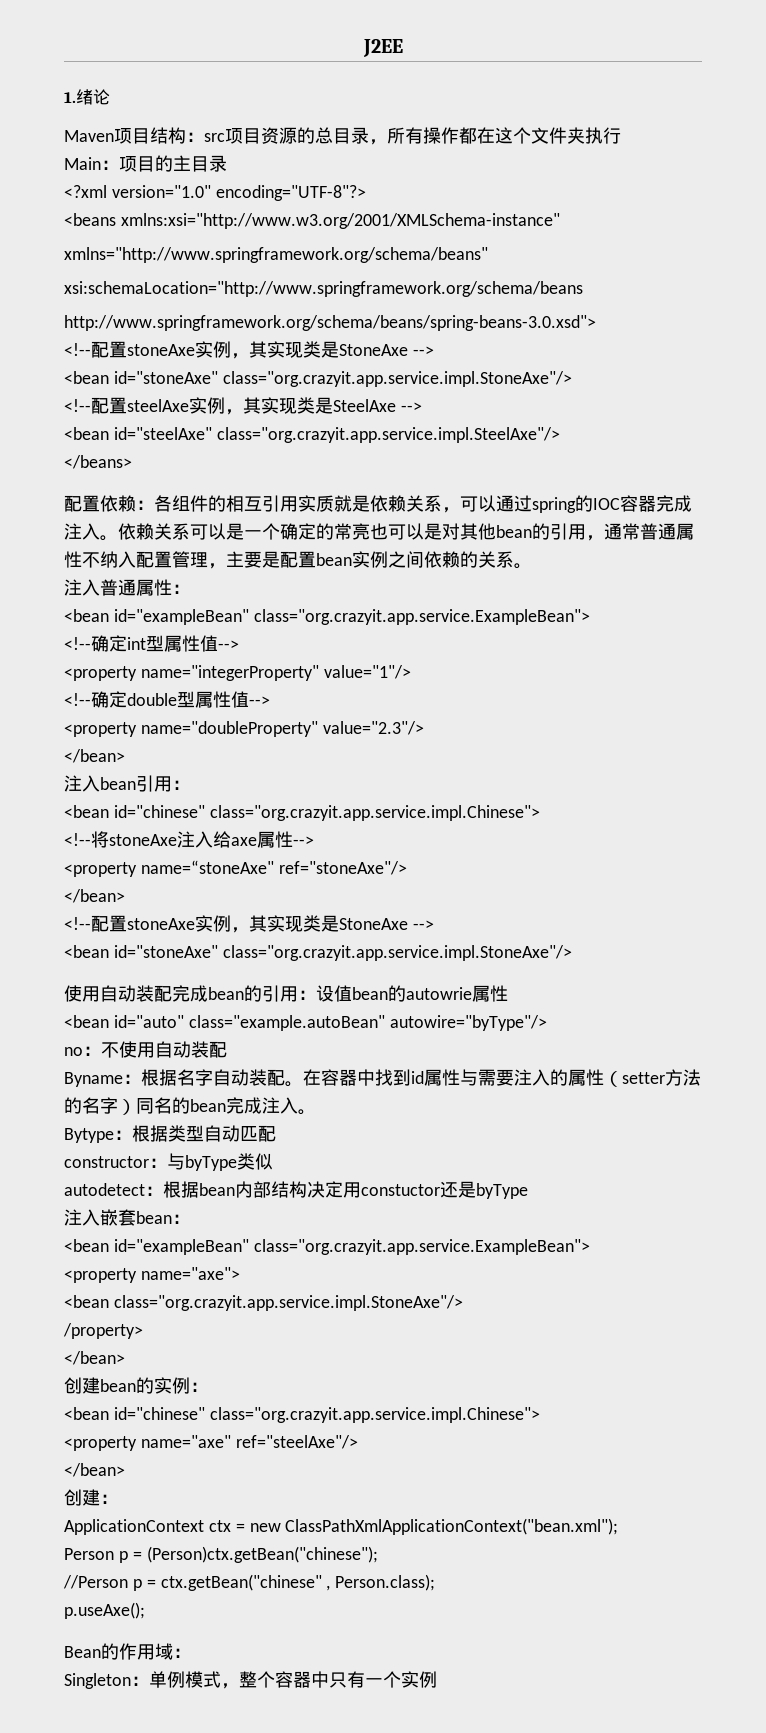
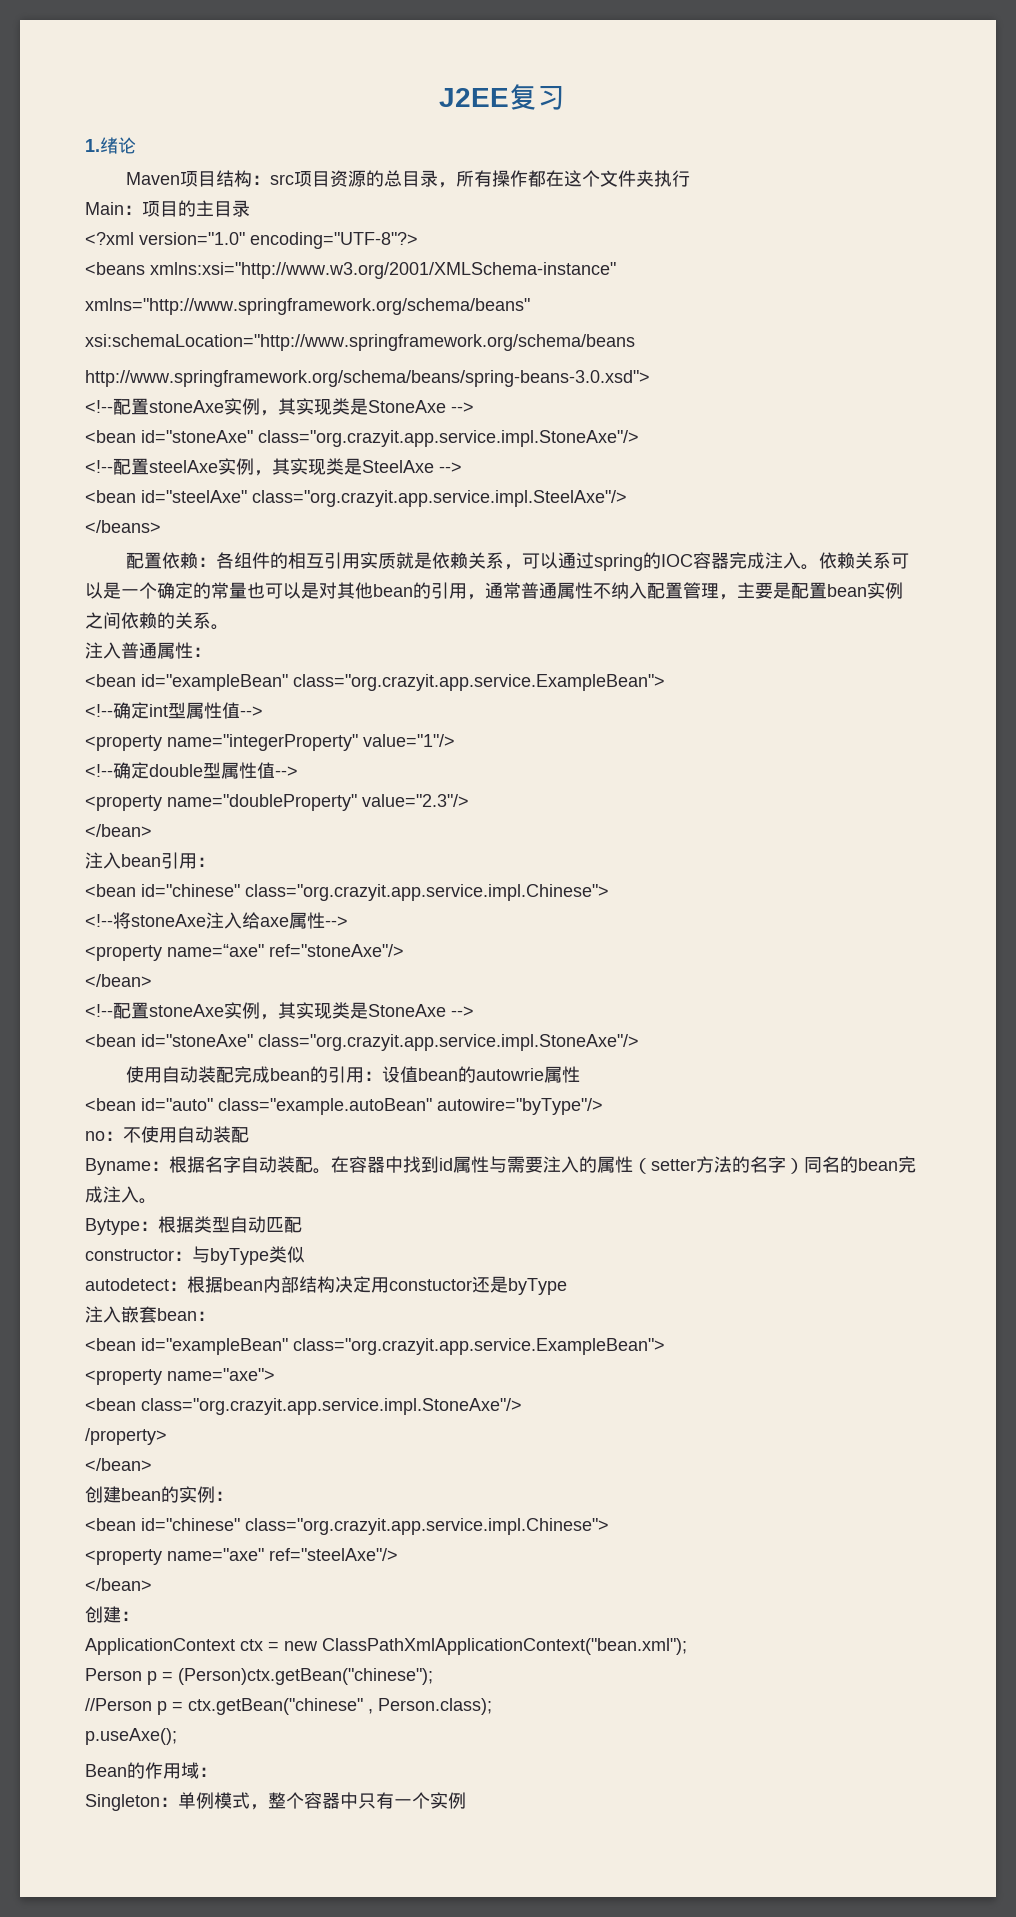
- J2EE
+ J2EE复习
- 依赖关系可以是一个确定的常亮也可以是对其他bean的引用，通常普通属性不纳入配置管理，主要是配置bean实例之间依赖的关系。
+ 依赖关系可以是一个确定的常量也可以是对其他bean的引用，通常普通属性不纳入配置管理，主要是配置bean实例之间依赖的关系。
- <property name=“stoneAxe" ref="stoneAxe"/>
+ <property name=“axe" ref="stoneAxe"/>

